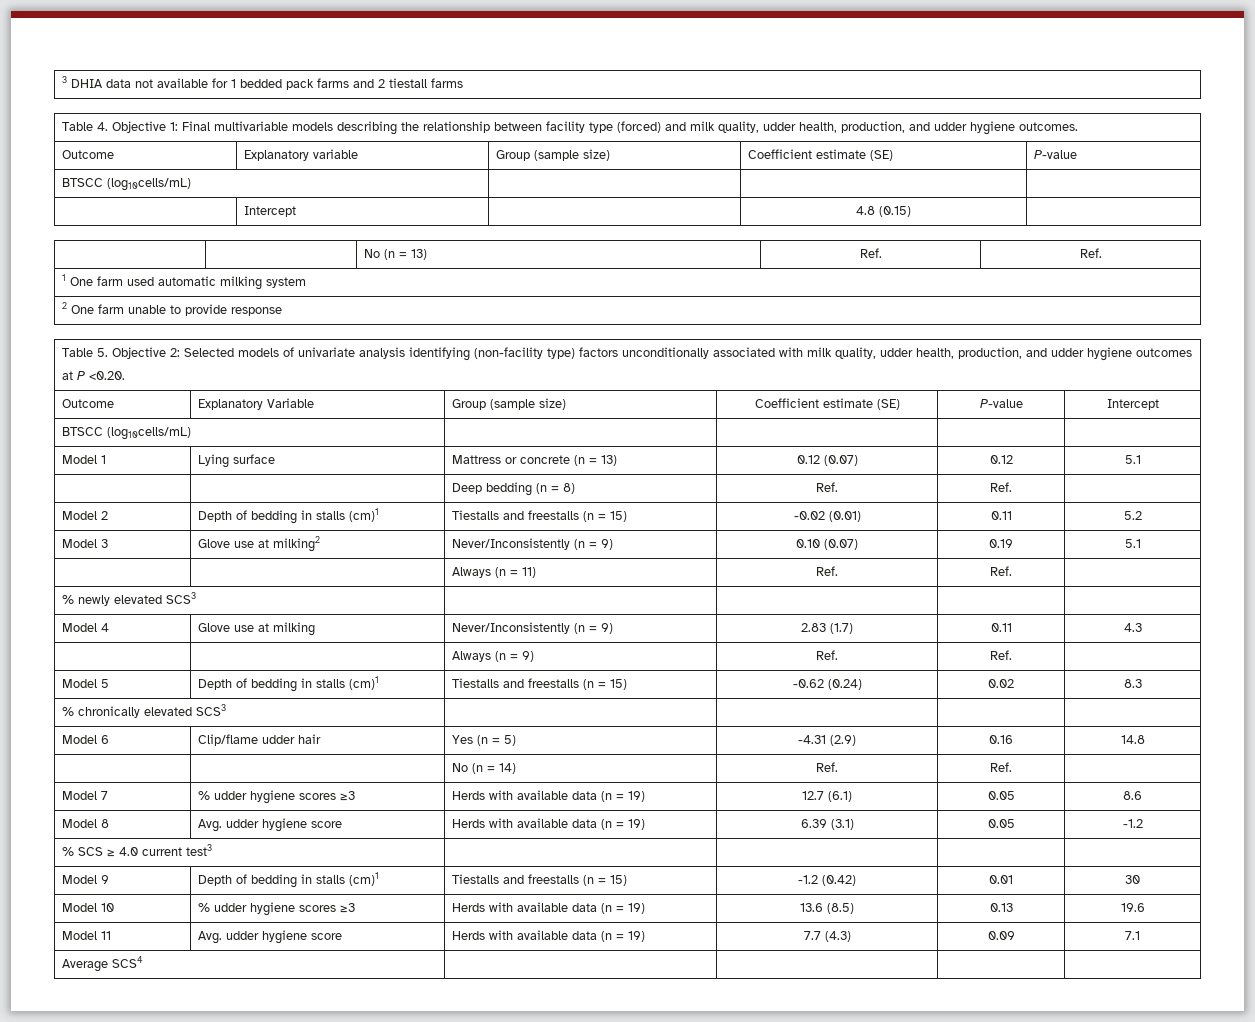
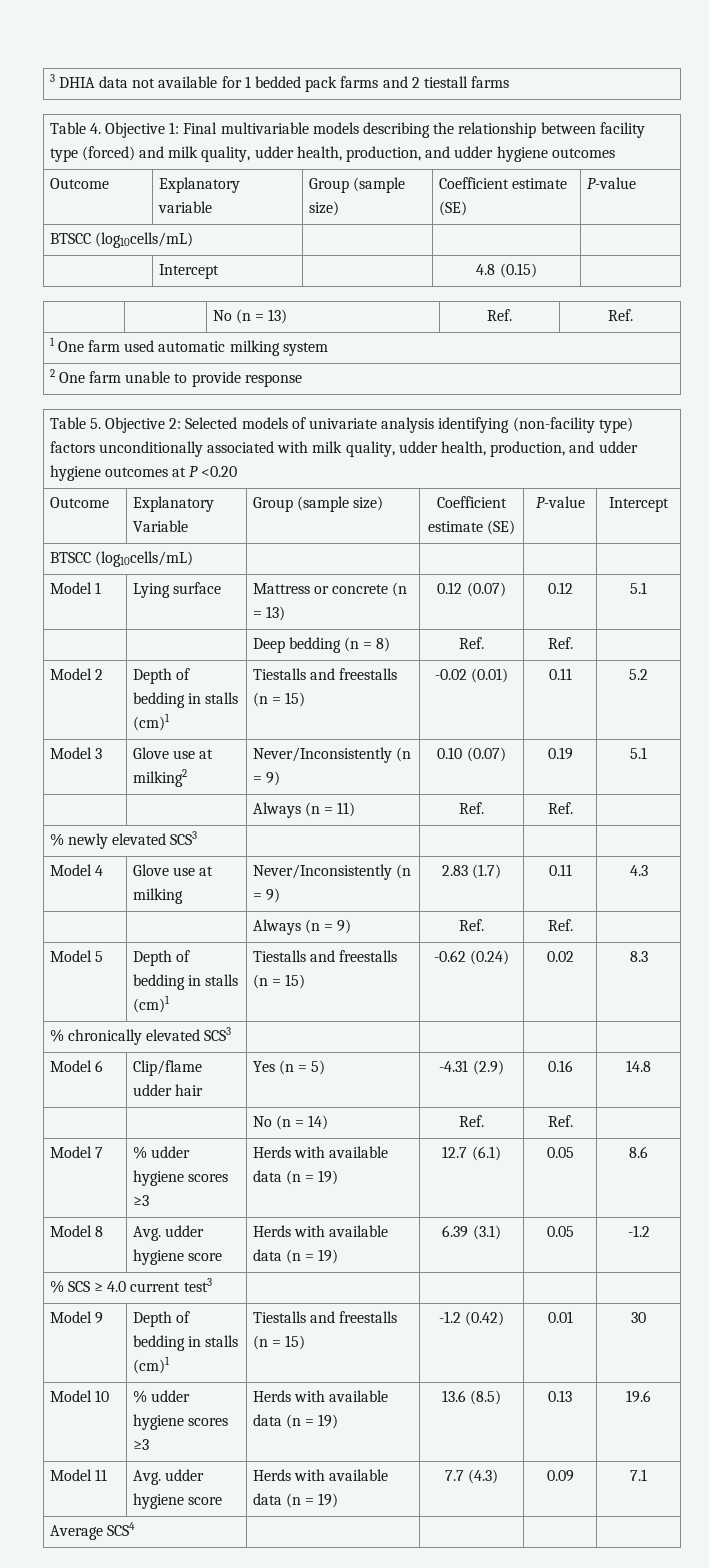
- Table 4. Objective 1: Final multivariable models describing the relationship between facility type (forced) and milk quality, udder health, production, and udder hygiene outcomes.
+ Table 4. Objective 1: Final multivariable models describing the relationship between facility type (forced) and milk quality, udder health, production, and udder hygiene outcomes
- Table 5. Objective 2: Selected models of univariate analysis identifying (non-facility type) factors unconditionally associated with milk quality, udder health, production, and udder hygiene outcomes at P <0.20.
+ Table 5. Objective 2: Selected models of univariate analysis identifying (non-facility type) factors unconditionally associated with milk quality, udder health, production, and udder hygiene outcomes at P <0.20

